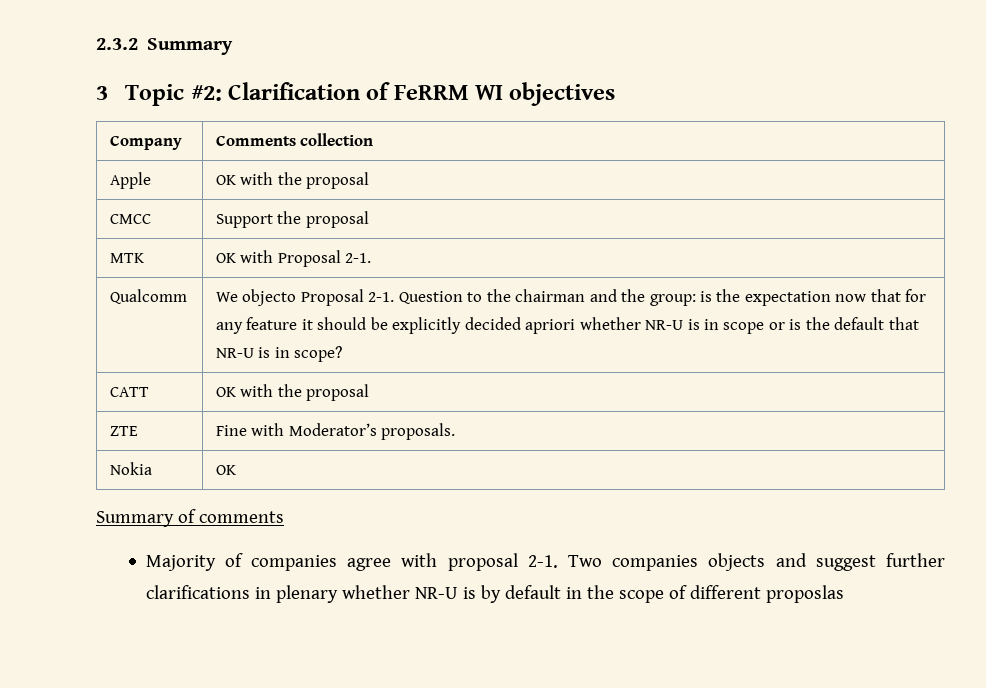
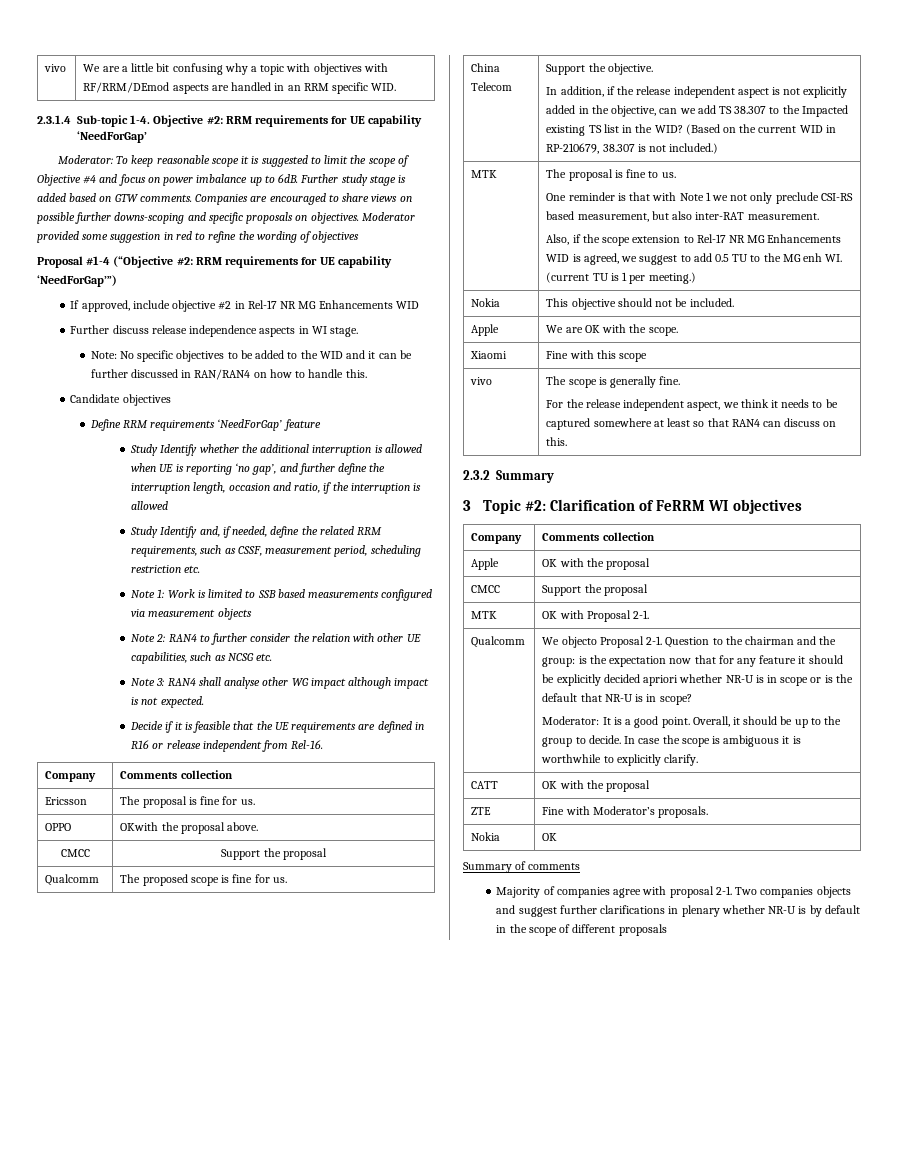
+ vivo | We are a little bit confusing why a topic with objectives with RF/RRM/DEmod aspects are handled in an RRM specific WID.
+ 2.3.1.4 Sub-topic 1-4. Objective #2: RRM requirements for UE capability ‘NeedForGap’
+ Moderator: To keep reasonable scope it is suggested to limit the scope of Objective #4 and focus on power imbalance up to 6dB. Further study stage is added based on GTW comments. Companies are encouraged to share views on possible further downs-scoping and specific proposals on objectives. Moderator provided some suggestion in red to refine the wording of objectives
+ Proposal #1-4 (“Objective #2: RRM requirements for UE capability ‘NeedForGap’”)
+ If approved, include objective #2 in Rel-17 NR MG Enhancements WID
+ Further discuss release independence aspects in WI stage.
+ Note: No specific objectives to be added to the WID and it can be further discussed in RAN/RAN4 on how to handle this.
+ Candidate objectives
+ Define RRM requirements ‘NeedForGap’ feature
+ Study Identify whether the additional interruption is allowed when UE is reporting ‘no gap’, and further define the interruption length, occasion and ratio, if the interruption is allowed
+ Study Identify and, if needed, define the related RRM requirements, such as CSSF, measurement period, scheduling restriction etc.
+ Note 1: Work is limited to SSB based measurements configured via measurement objects
+ Note 2: RAN4 to further consider the relation with other UE capabilities, such as NCSG etc.
+ Note 3: RAN4 shall analyse other WG impact although impact is not expected.
+ Decide if it is feasible that the UE requirements are defined in R16 or release independent from Rel-16.
+ Company | Comments collection
+ Ericsson | The proposal is fine for us.
+ OPPO | OKwith the proposal above.
+ CMCC | Support the proposal
+ Qualcomm | The proposed scope is fine for us.
+ China Telecom | Support the objective.
+ In addition, if the release independent aspect is not explicitly added in the objective, can we add TS 38.307 to the Impacted existing TS list in the WID? (Based on the current WID in RP-210679, 38.307 is not included.)
+ MTK | The proposal is fine to us.
+ One reminder is that with Note 1 we not only preclude CSI-RS based measurement, but also inter-RAT measurement.
+ Also, if the scope extension to Rel-17 NR MG Enhancements WID is agreed, we suggest to add 0.5 TU to the MG enh WI. (current TU is 1 per meeting.)
+ Nokia | This objective should not be included.
+ Apple | We are OK with the scope.
+ Xiaomi | Fine with this scope
+ vivo | The scope is generally fine.
+ For the release independent aspect, we think it needs to be captured somewhere at least so that RAN4 can discuss on this.
+ Moderator: It is a good point. Overall, it should be up to the group to decide. In case the scope is ambiguous it is worthwhile to explicitly clarify.
- Two companies objects and suggest further clarifications in plenary whether NR-U is by default in the scope of different proposlas
+ Two companies objects and suggest further clarifications in plenary whether NR-U is by default in the scope of different proposals

